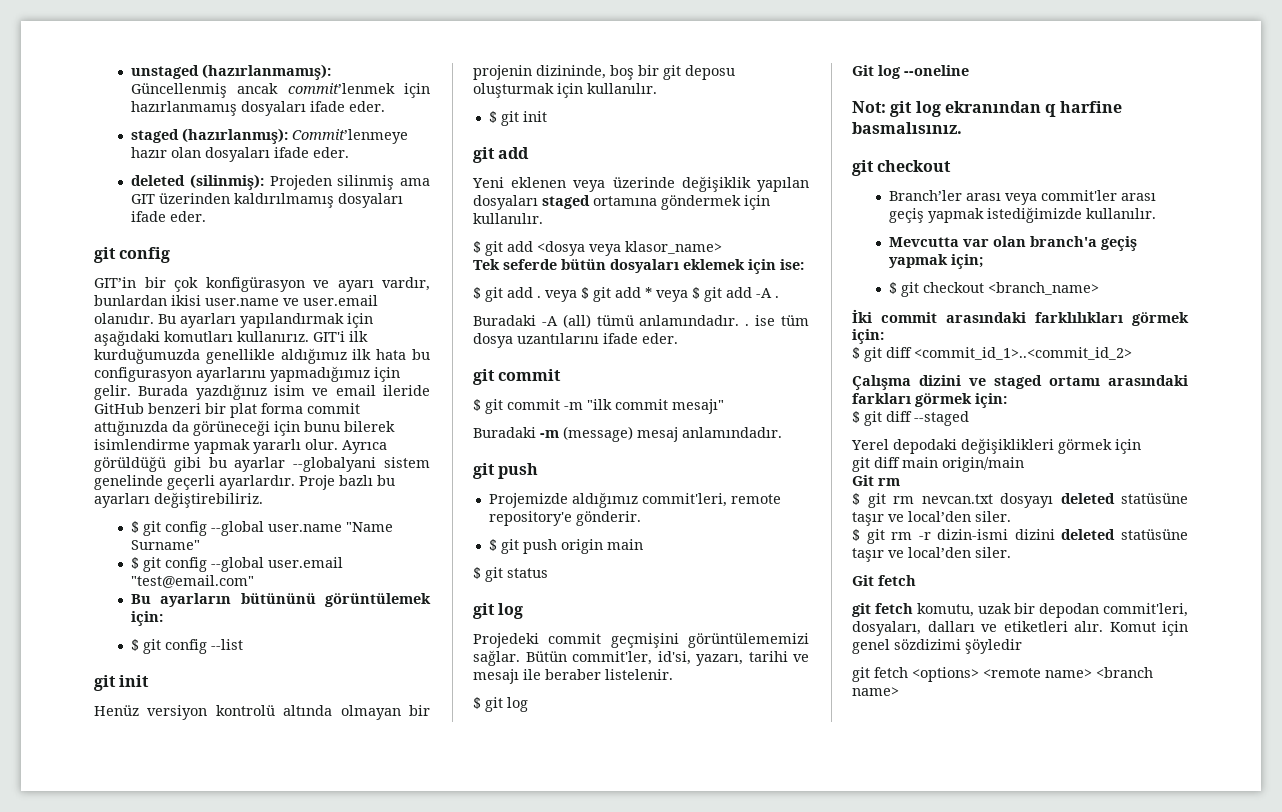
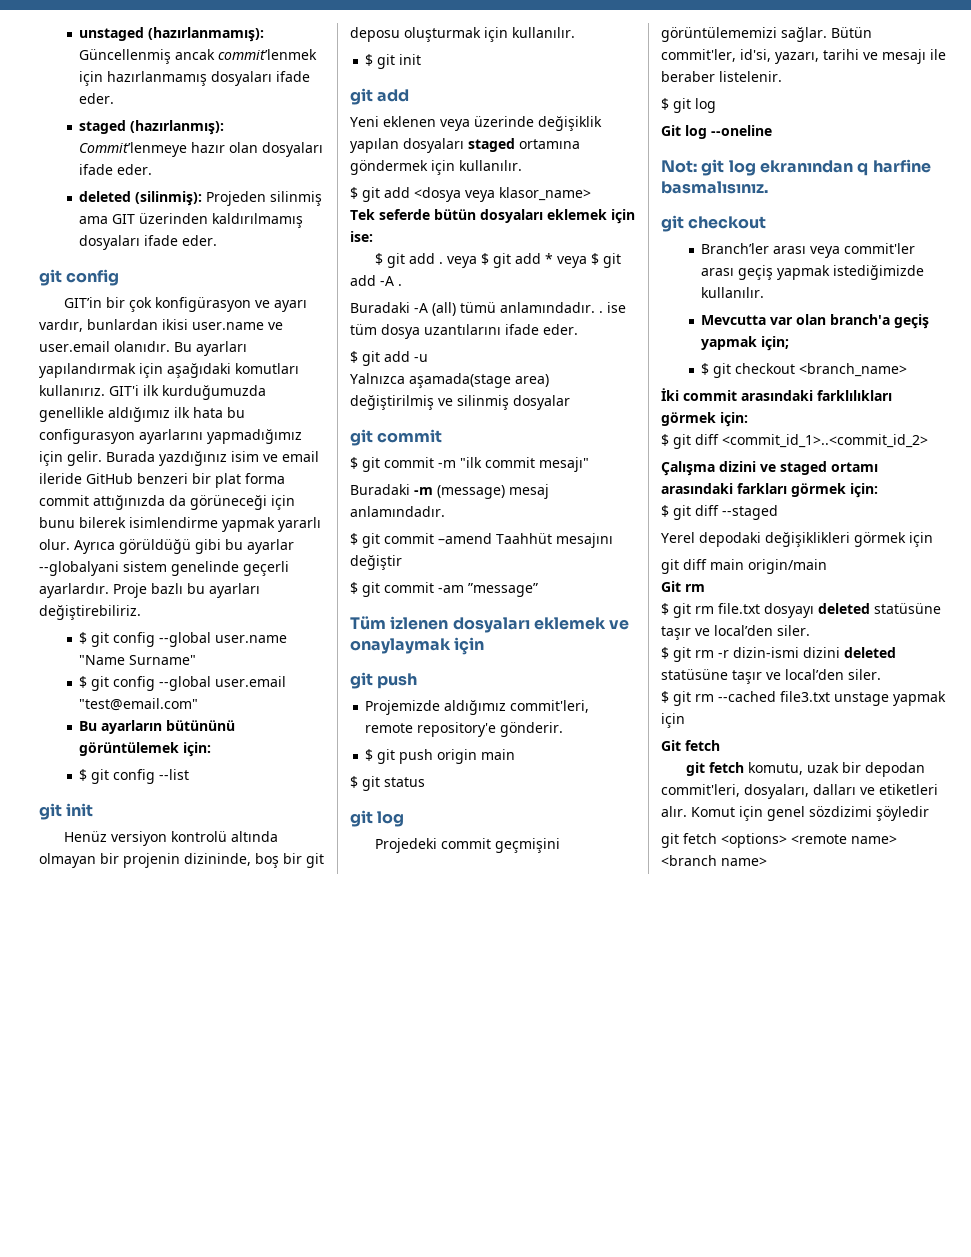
+ $ git add -u
+ Yalnızca aşamada(stage area) değiştirilmiş ve silinmiş dosyalar
+ $ git commit –amend Taahhüt mesajını değiştir
+ $ git commit -am ”message”
+ Tüm izlenen dosyaları eklemek ve onaylaymak için
- $ git rm nevcan.txt dosyayı deleted statüsüne taşır ve local’den siler.
+ $ git rm file.txt dosyayı deleted statüsüne taşır ve local’den siler.
+ $ git rm --cached file3.txt unstage yapmak için

